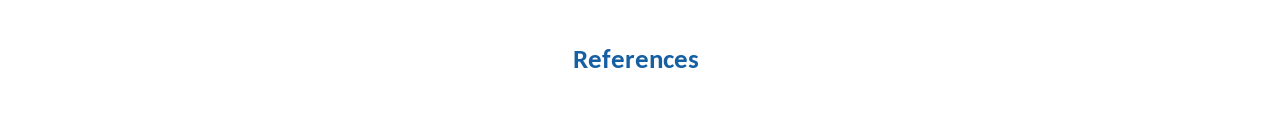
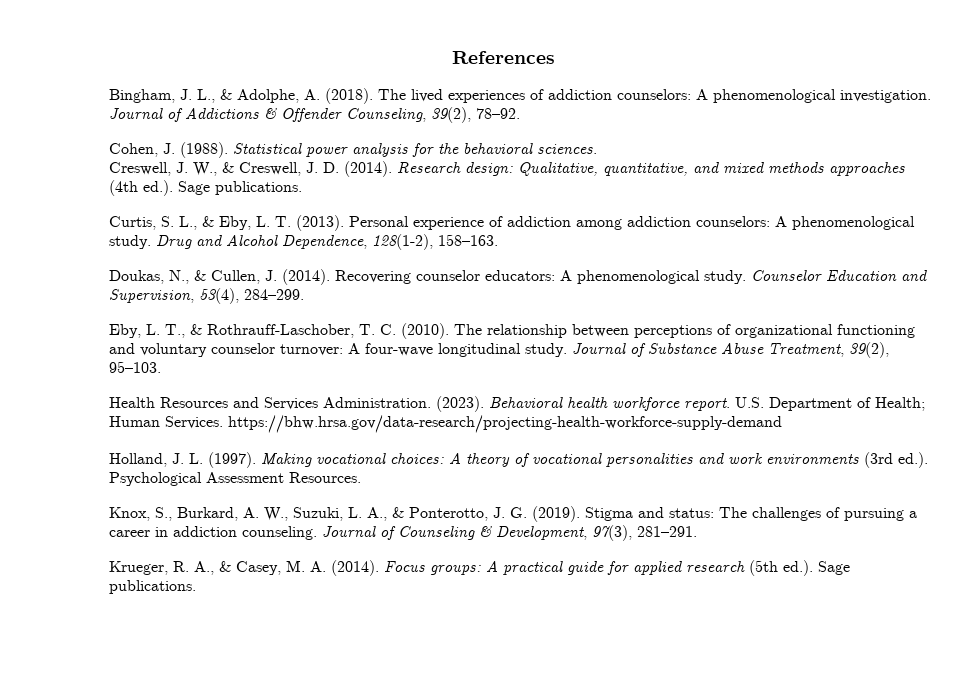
+ Bingham, J. L., & Adolphe, A. (2018). The lived experiences of addiction counselors: A phenomenological investigation. Journal of Addictions & Offender Counseling, 39(2), 78–92.
+ Cohen, J. (1988). Statistical power analysis for the behavioral sciences.
+ Creswell, J. W., & Creswell, J. D. (2014). Research design: Qualitative, quantitative, and mixed methods approaches (4th ed.). Sage publications.
+ Curtis, S. L., & Eby, L. T. (2013). Personal experience of addiction among addiction counselors: A phenomenological study. Drug and Alcohol Dependence, 128(1-2), 158–163.
+ Doukas, N., & Cullen, J. (2014). Recovering counselor educators: A phenomenological study. Counselor Education and Supervision, 53(4), 284–299.
+ Eby, L. T., & Rothrauff-Laschober, T. C. (2010). The relationship between perceptions of organizational functioning and voluntary counselor turnover: A four-wave longitudinal study. Journal of Substance Abuse Treatment, 39(2), 95–103.
+ Health Resources and Services Administration. (2023). Behavioral health workforce report. U.S. Department of Health; Human Services. https://bhw.hrsa.gov/data-research/projecting-health-workforce-supply-demand
+ Holland, J. L. (1997). Making vocational choices: A theory of vocational personalities and work environments (3rd ed.). Psychological Assessment Resources.
+ Knox, S., Burkard, A. W., Suzuki, L. A., & Ponterotto, J. G. (2019). Stigma and status: The challenges of pursuing a career in addiction counseling. Journal of Counseling & Development, 97(3), 281–291.
+ Krueger, R. A., & Casey, M. A. (2014). Focus groups: A practical guide for applied research (5th ed.). Sage publications.

